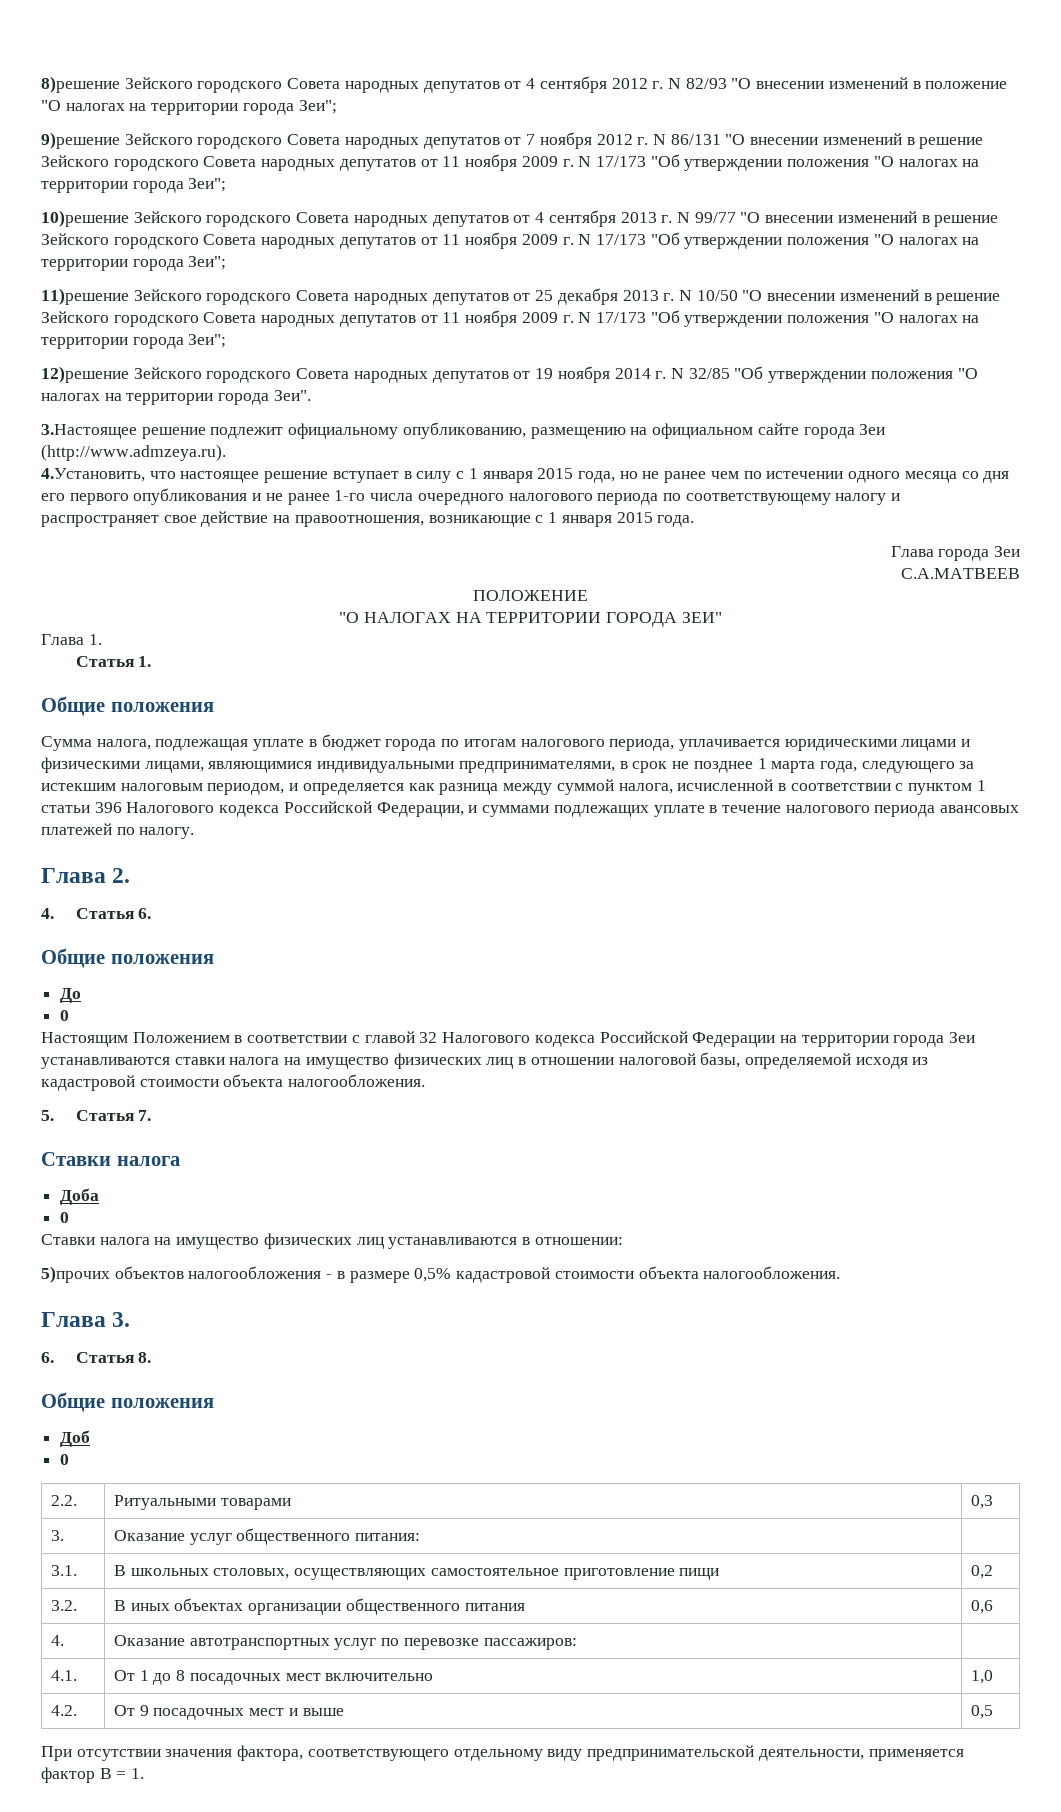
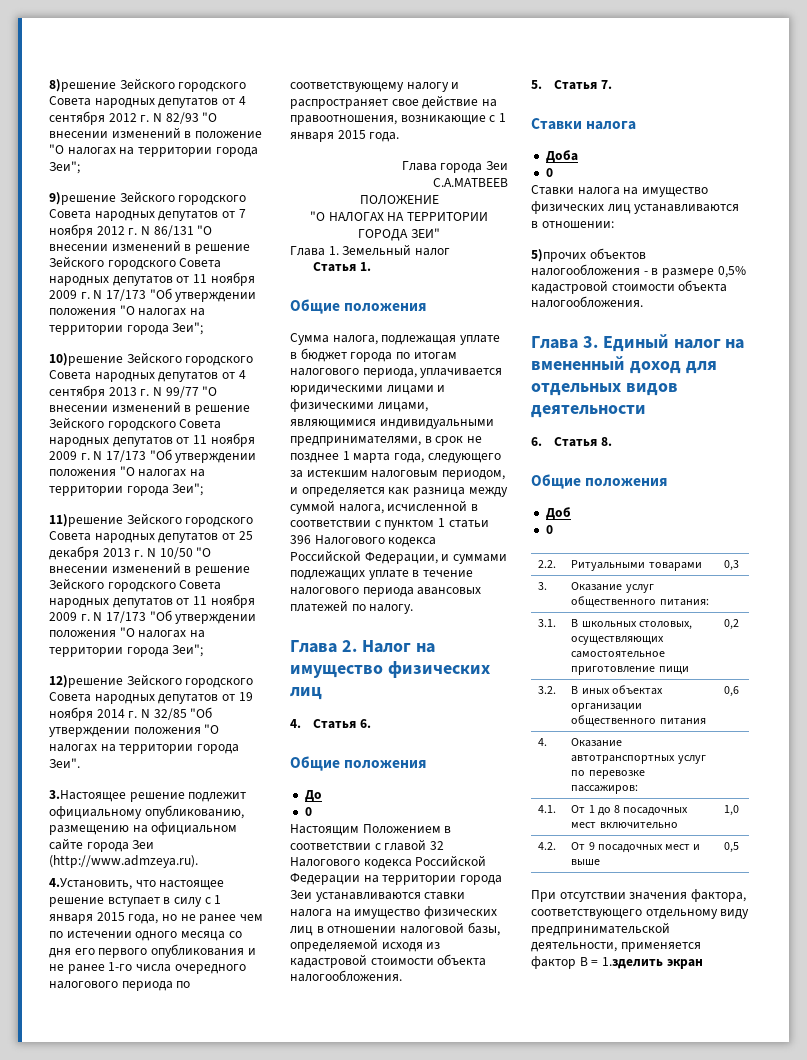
- Глава 1.
+ Глава 1. Земельный налог
- Глава 2.
+ Глава 2. Налог на имущество физических лиц
- Глава 3.
+ Глава 3. Единый налог на вмененный доход для отдельных видов деятельности
- При отсутствии значения фактора, соответствующего отдельному виду предпринимательской деятельности, применяется фактор B = 1.
+ При отсутствии значения фактора, соответствующего отдельному виду предпринимательской деятельности, применяется фактор B = 1.зделить экран

